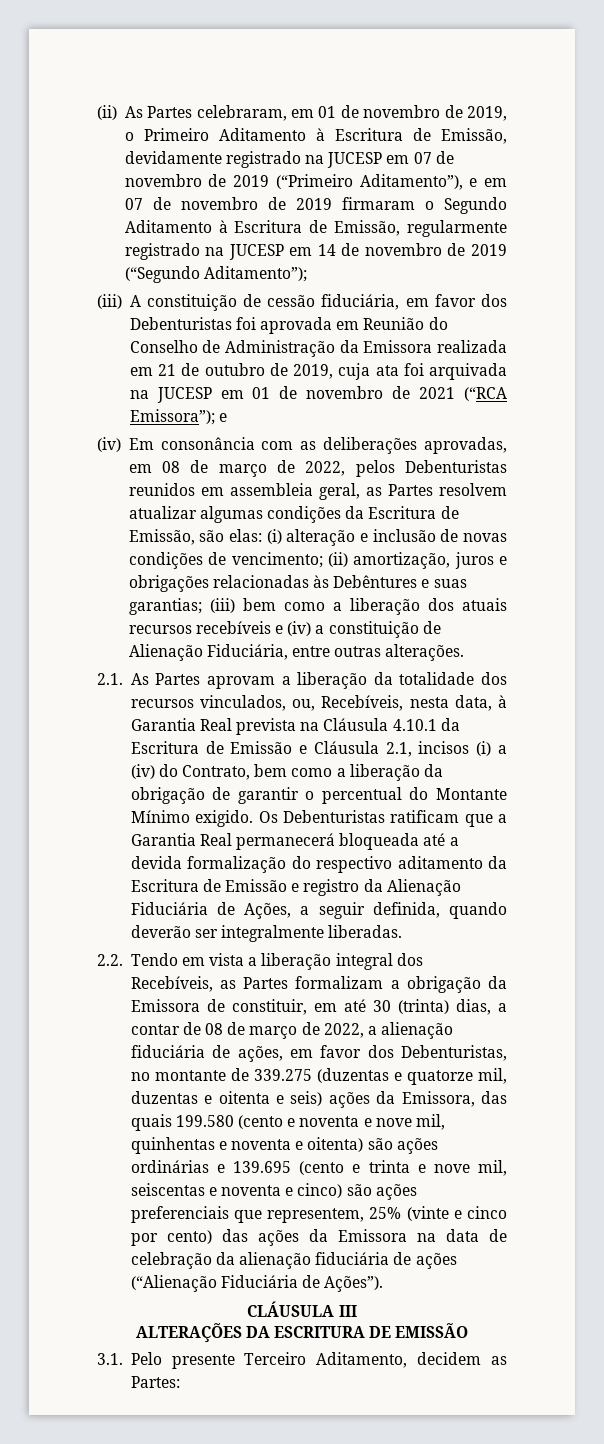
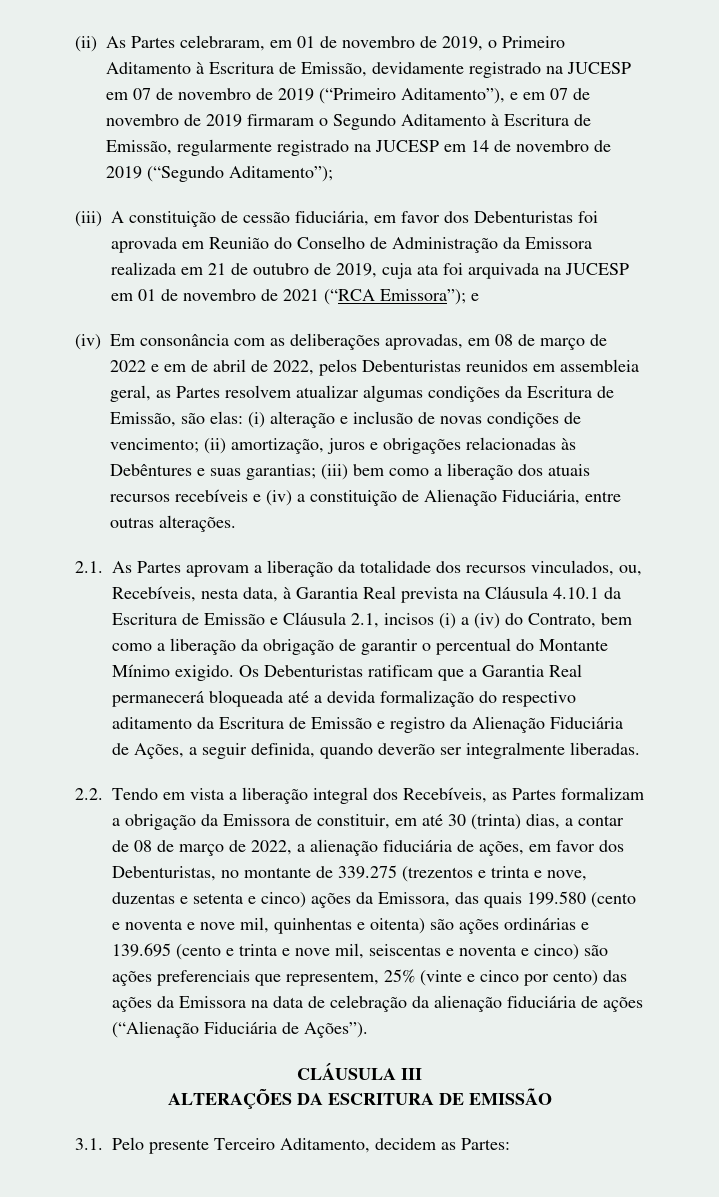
- (iv) Em consonância com as deliberações aprovadas, em 08 de março de 2022, pelos Debenturistas reunidos em assembleia geral, as Partes resolvem atualizar algumas condições da Escritura de Emissão, são elas:
+ (iv) Em consonância com as deliberações aprovadas, em 08 de março de 2022 e em de abril de 2022, pelos Debenturistas reunidos em assembleia geral, as Partes resolvem atualizar algumas condições da Escritura de Emissão, são elas:
- 2.2. Tendo em vista a liberação integral dos Recebíveis, as Partes formalizam a obrigação da Emissora de constituir, em até 30 (trinta) dias, a contar de 08 de março de 2022, a alienação fiduciária de ações, em favor dos Debenturistas, no montante de 339.275 (duzentas e quatorze mil, duzentas e oitenta e seis) ações da Emissora, das quais 199.580 (cento e noventa e nove mil, quinhentas e noventa e oitenta) são ações ordinárias e 139.695 (cento e trinta e nove mil, seiscentas e noventa e cinco) são ações preferenciais que representem, 25% (vinte e cinco por cento) das ações da Emissora na data de celebração da alienação fiduciária de ações (“Alienação Fiduciária de Ações”).
+ 2.2. Tendo em vista a liberação integral dos Recebíveis, as Partes formalizam a obrigação da Emissora de constituir, em até 30 (trinta) dias, a contar de 08 de março de 2022, a alienação fiduciária de ações, em favor dos Debenturistas, no montante de 339.275 (trezentos e trinta e nove, duzentas e setenta e cinco) ações da Emissora, das quais 199.580 (cento e noventa e nove mil, quinhentas e oitenta) são ações ordinárias e 139.695 (cento e trinta e nove mil, seiscentas e noventa e cinco) são ações preferenciais que representem, 25% (vinte e cinco por cento) das ações da Emissora na data de celebração da alienação fiduciária de ações (“Alienação Fiduciária de Ações”).

